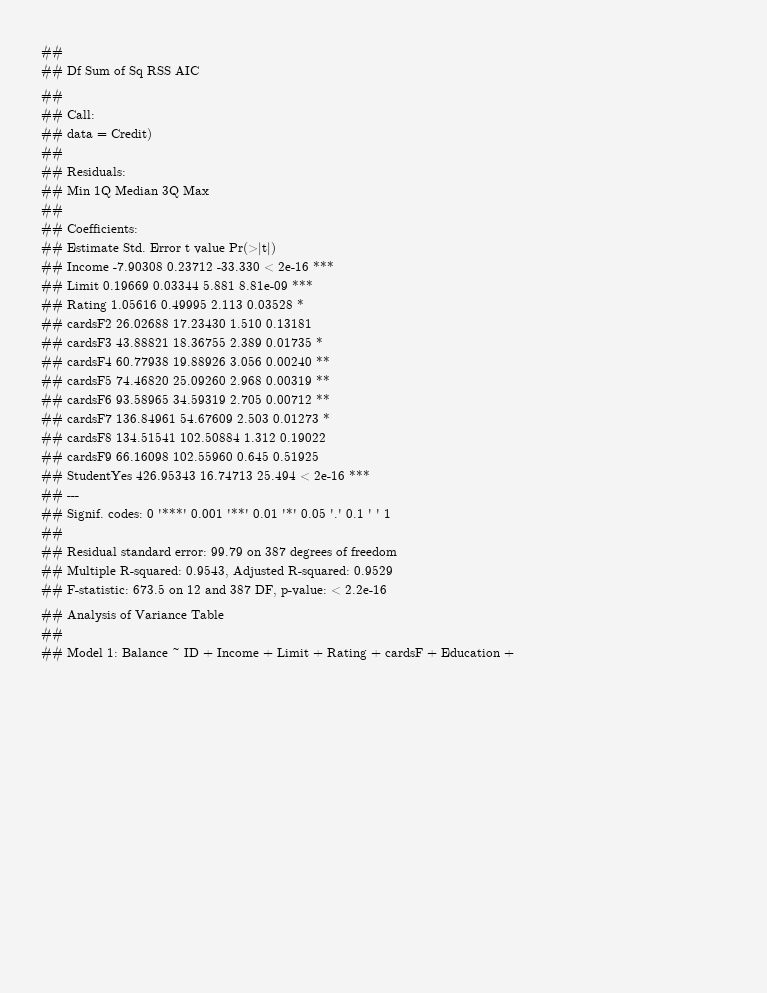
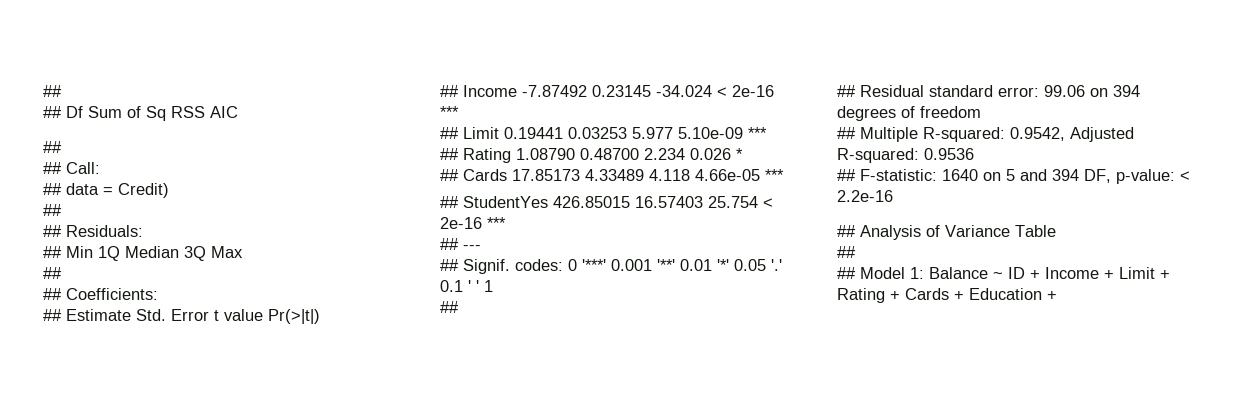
- ## Income -7.90308 0.23712 -33.330 < 2e-16 ***
+ ## Income -7.87492 0.23145 -34.024 < 2e-16 ***
- ## Limit 0.19669 0.03344 5.881 8.81e-09 ***
+ ## Limit 0.19441 0.03253 5.977 5.10e-09 ***
- ## Rating 1.05616 0.49995 2.113 0.03528 *
- ## cardsF2 26.02688 17.23430 1.510 0.13181
- ## cardsF3 43.88821 18.36755 2.389 0.01735 *
- ## cardsF4 60.77938 19.88926 3.056 0.00240 **
- ## cardsF5 74.46820 25.09260 2.968 0.00319 **
- ## cardsF6 93.58965 34.59319 2.705 0.00712 **
- ## cardsF7 136.84961 54.67609 2.503 0.01273 *
- ## cardsF8 134.51541 102.50884 1.312 0.19022
- ## cardsF9 66.16098 102.55960 0.645 0.51925
+ ## Rating 1.08790 0.48700 2.234 0.026 *
+ ## Cards 17.85173 4.33489 4.118 4.66e-05 ***
- ## StudentYes 426.95343 16.74713 25.494 < 2e-16 ***
+ ## StudentYes 426.85015 16.57403 25.754 < 2e-16 ***
- ## Residual standard error: 99.79 on 387 degrees of freedom
+ ## Residual standard error: 99.06 on 394 degrees of freedom
- ## Multiple R-squared: 0.9543, Adjusted R-squared: 0.9529
+ ## Multiple R-squared: 0.9542, Adjusted R-squared: 0.9536
- ## F-statistic: 673.5 on 12 and 387 DF, p-value: < 2.2e-16
+ ## F-statistic: 1640 on 5 and 394 DF, p-value: < 2.2e-16
- ## Model 1: Balance ~ ID + Income + Limit + Rating + cardsF + Education +
+ ## Model 1: Balance ~ ID + Income + Limit + Rating + Cards + Education +

